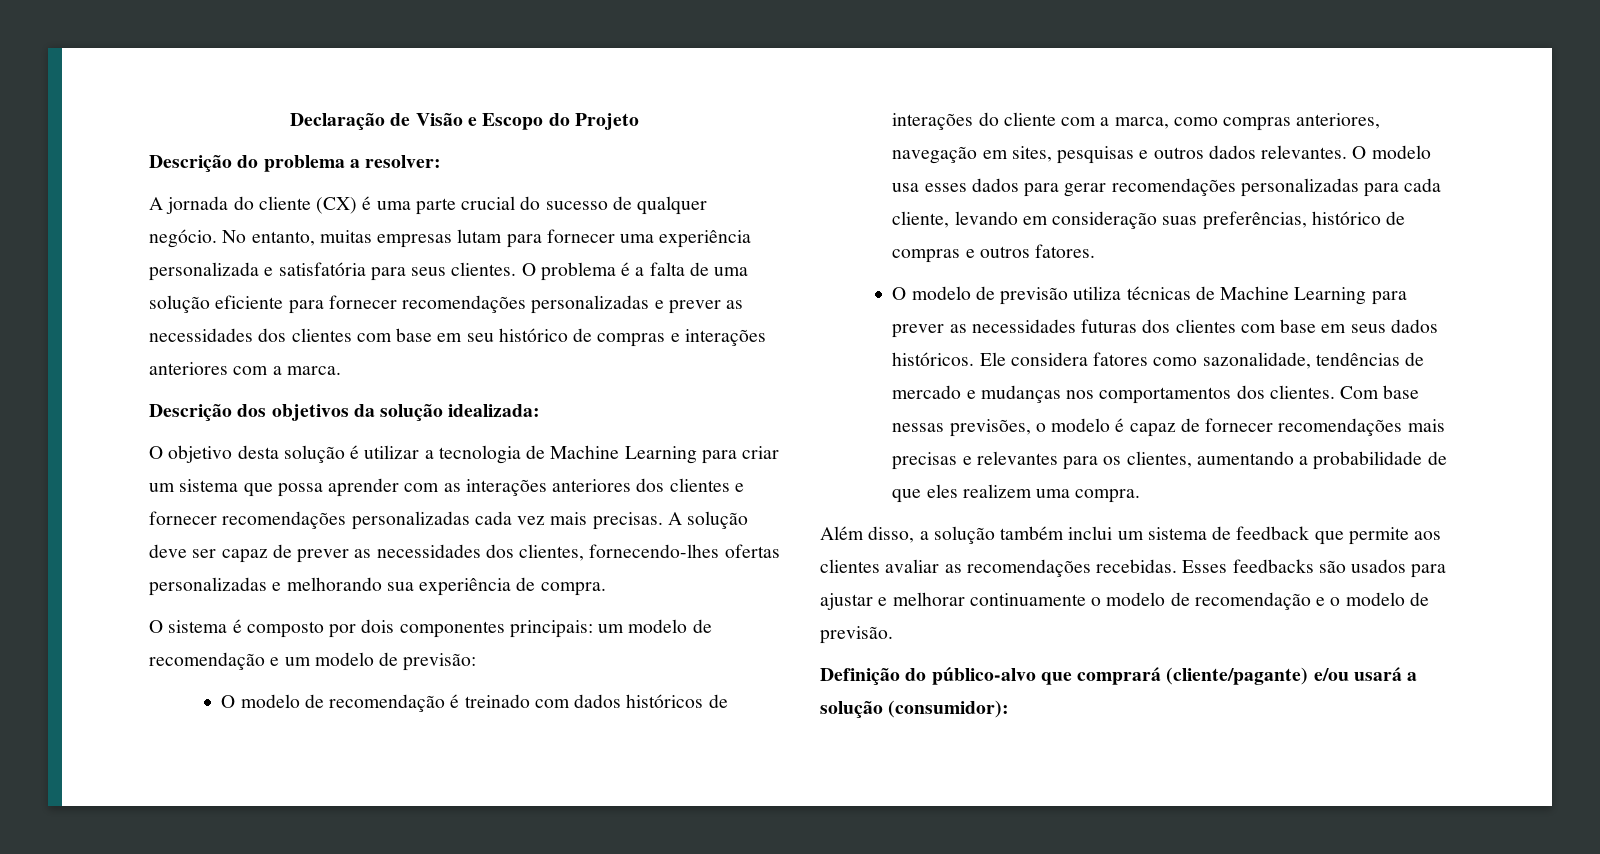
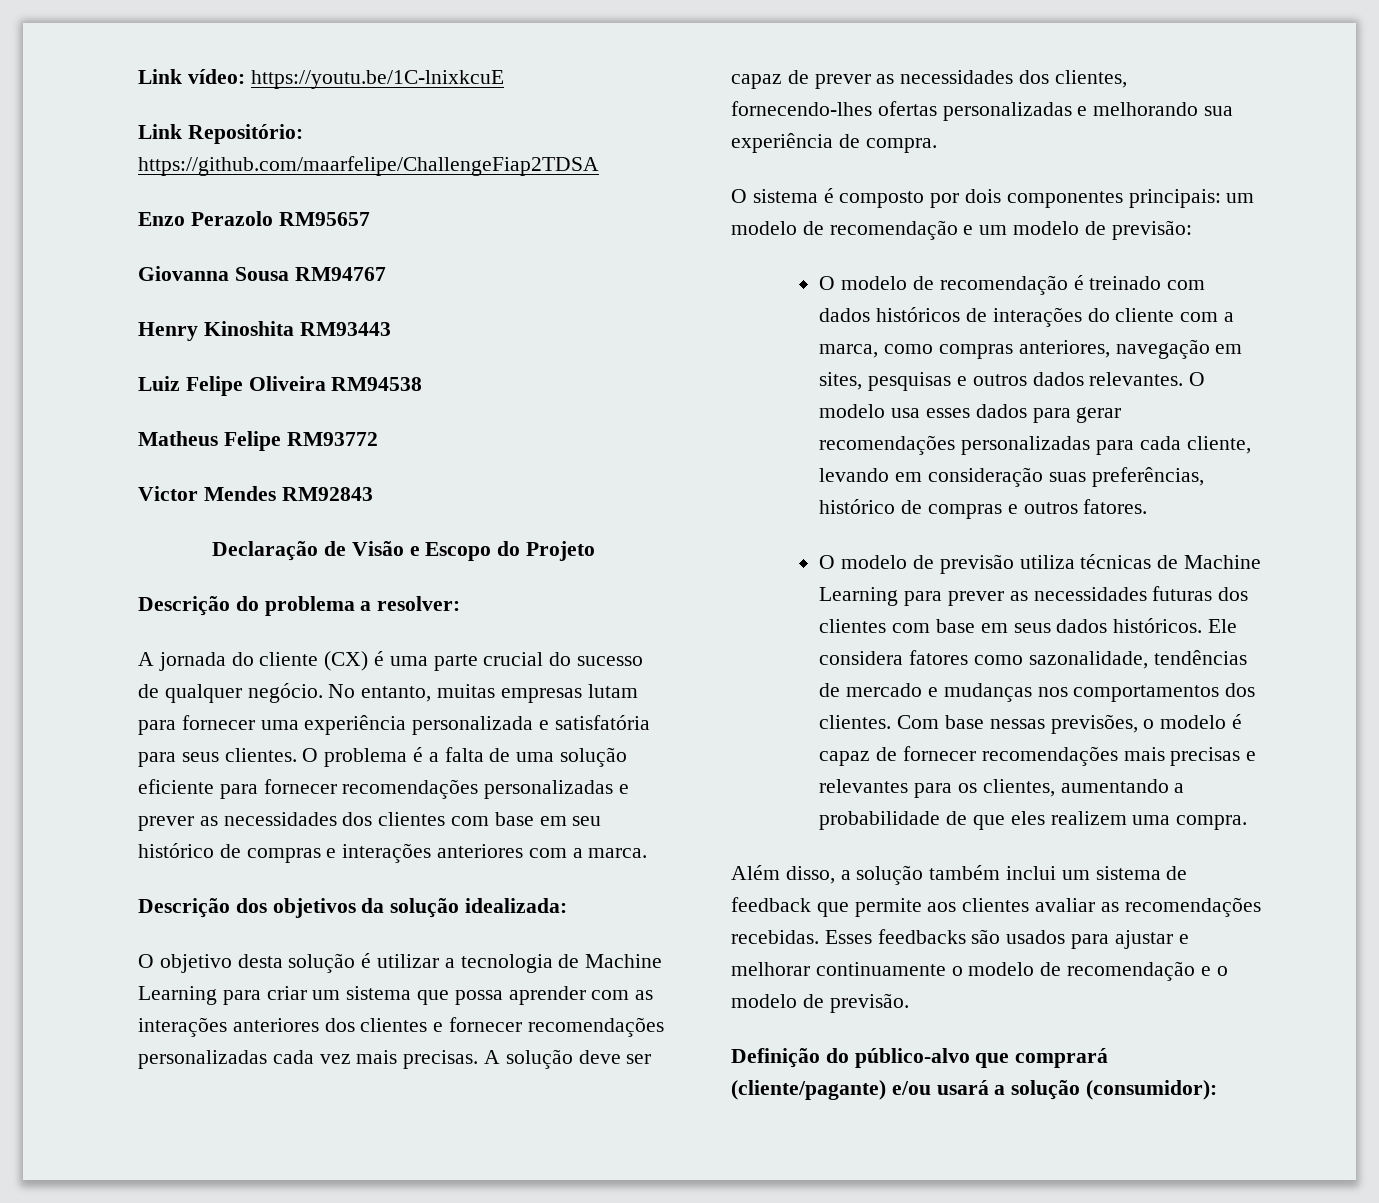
+ Link vídeo: https://youtu.be/1C-lnixkcuE
+ Link Repositório: https://github.com/maarfelipe/ChallengeFiap2TDSA
+ Enzo Perazolo RM95657
+ Giovanna Sousa RM94767
+ Henry Kinoshita RM93443
+ Luiz Felipe Oliveira RM94538
+ Matheus Felipe RM93772
+ Victor Mendes RM92843

